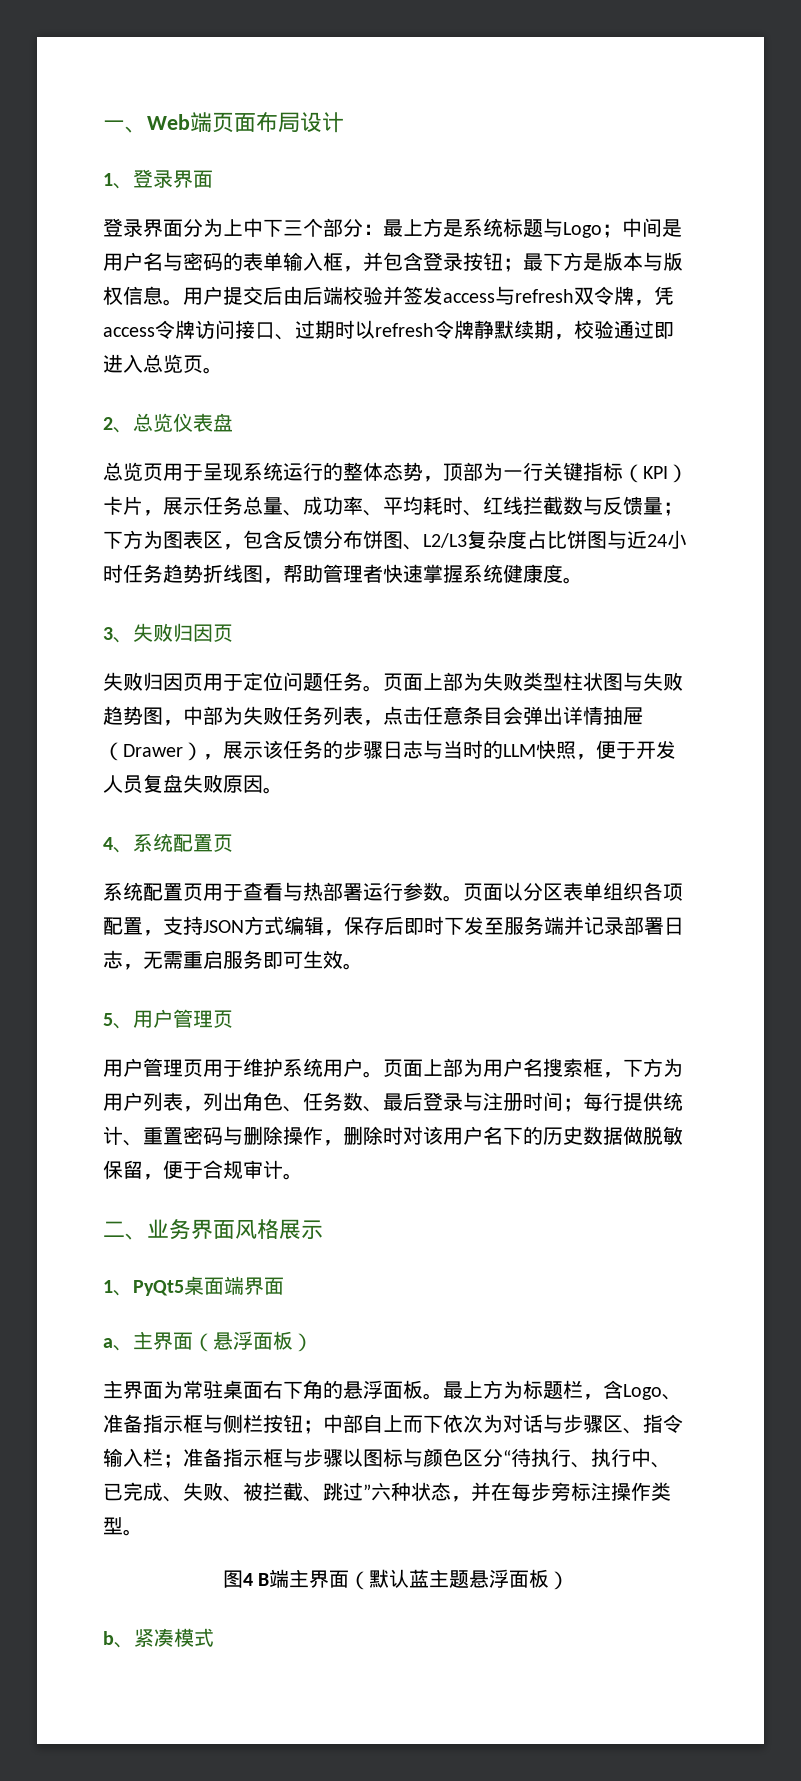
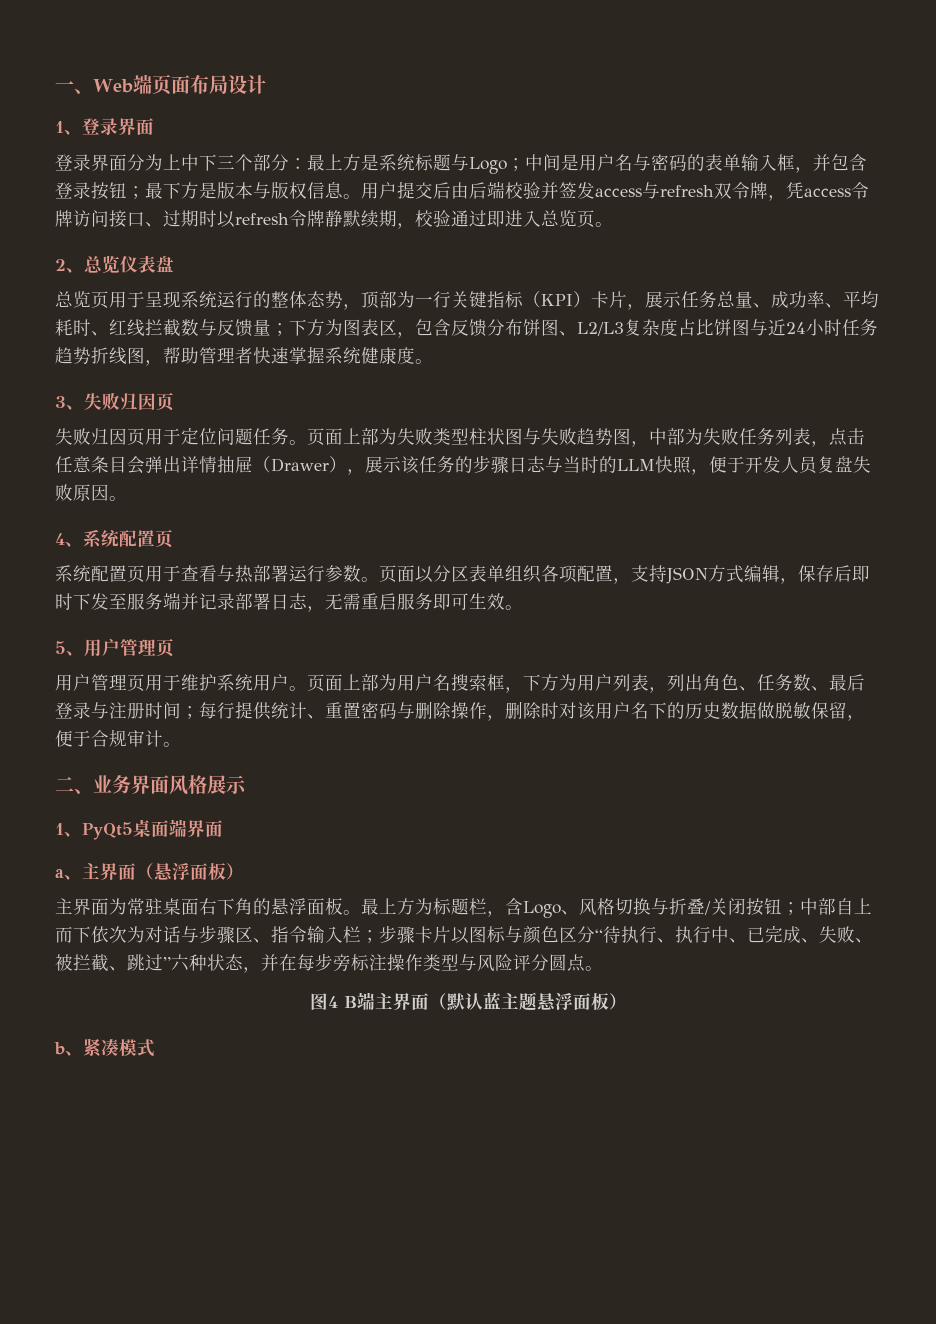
- 最上方为标题栏，含Logo、准备指示框与侧栏按钮；中部自上而下依次为对话与步骤区、指令输入栏；准备指示框与步骤以图标与颜色区分“待执行、执行中、已完成、失败、被拦截、跳过”六种状态，并在每步旁标注操作类型。
+ 最上方为标题栏，含Logo、风格切换与折叠/关闭按钮；中部自上而下依次为对话与步骤区、指令输入栏；步骤卡片以图标与颜色区分“待执行、执行中、已完成、失败、被拦截、跳过”六种状态，并在每步旁标注操作类型与风险评分圆点。

